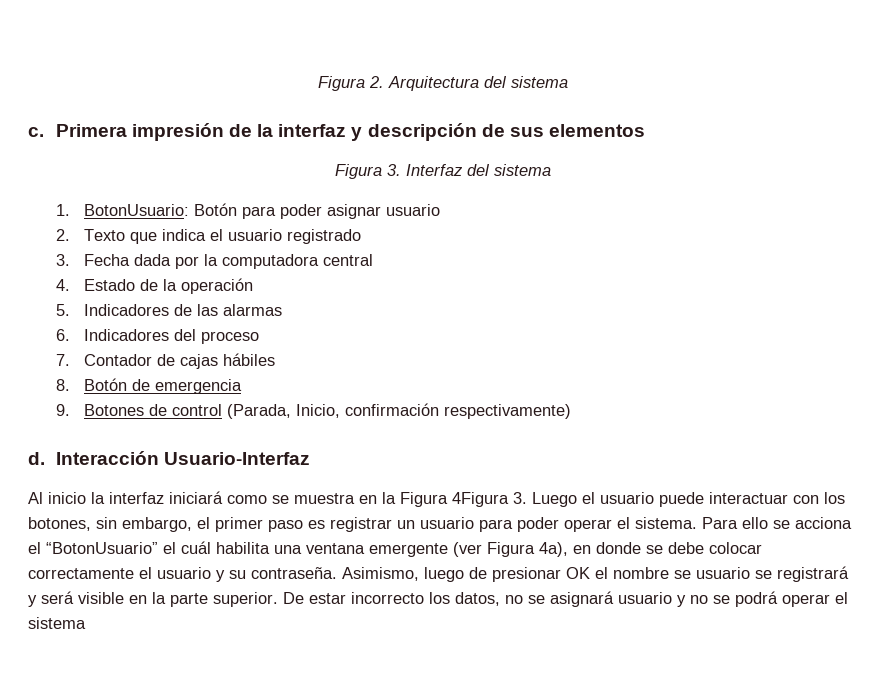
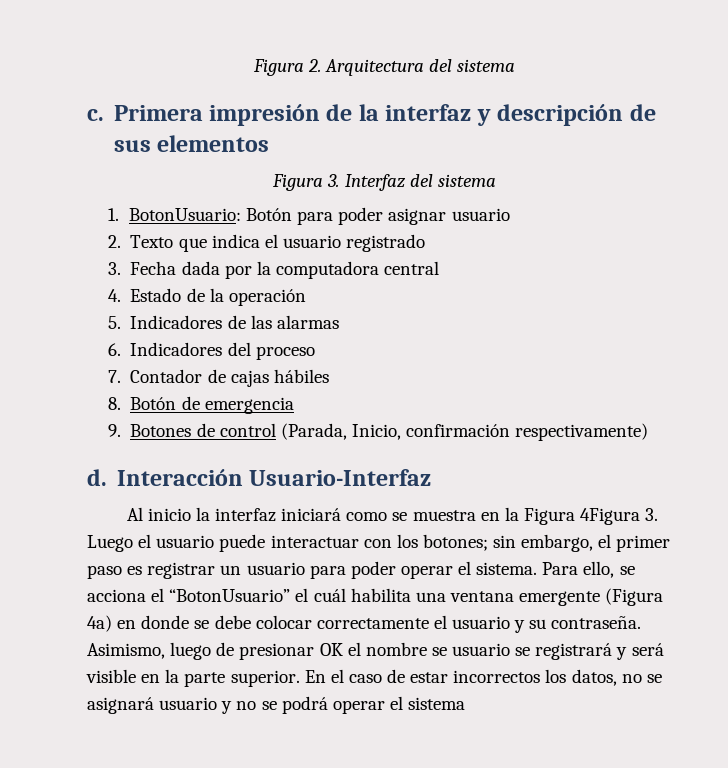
- Al inicio la interfaz iniciará como se muestra en la Figura 4Figura 3. Luego el usuario puede interactuar con los botones, sin embargo, el primer paso es registrar un usuario para poder operar el sistema.
+ Al inicio la interfaz iniciará como se muestra en la Figura 4Figura 3. Luego el usuario puede interactuar con los botones; sin embargo, el primer paso es registrar un usuario para poder operar el sistema.
- Para ello se acciona el “BotonUsuario” el cuál habilita una ventana emergente (ver Figura 4a), en donde se debe colocar correctamente el usuario y su contraseña.
+ Para ello, se acciona el “BotonUsuario” el cuál habilita una ventana emergente (Figura 4a) en donde se debe colocar correctamente el usuario y su contraseña.
- De estar incorrecto los datos, no se asignará usuario y no se podrá operar el sistema
+ En el caso de estar incorrectos los datos, no se asignará usuario y no se podrá operar el sistema

